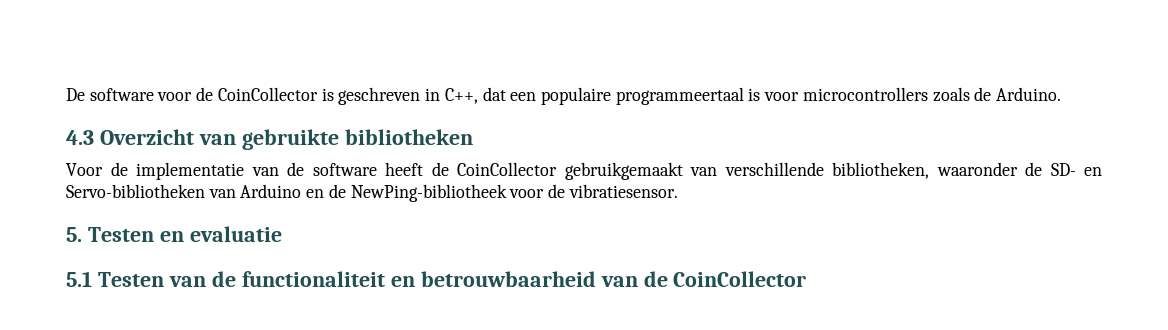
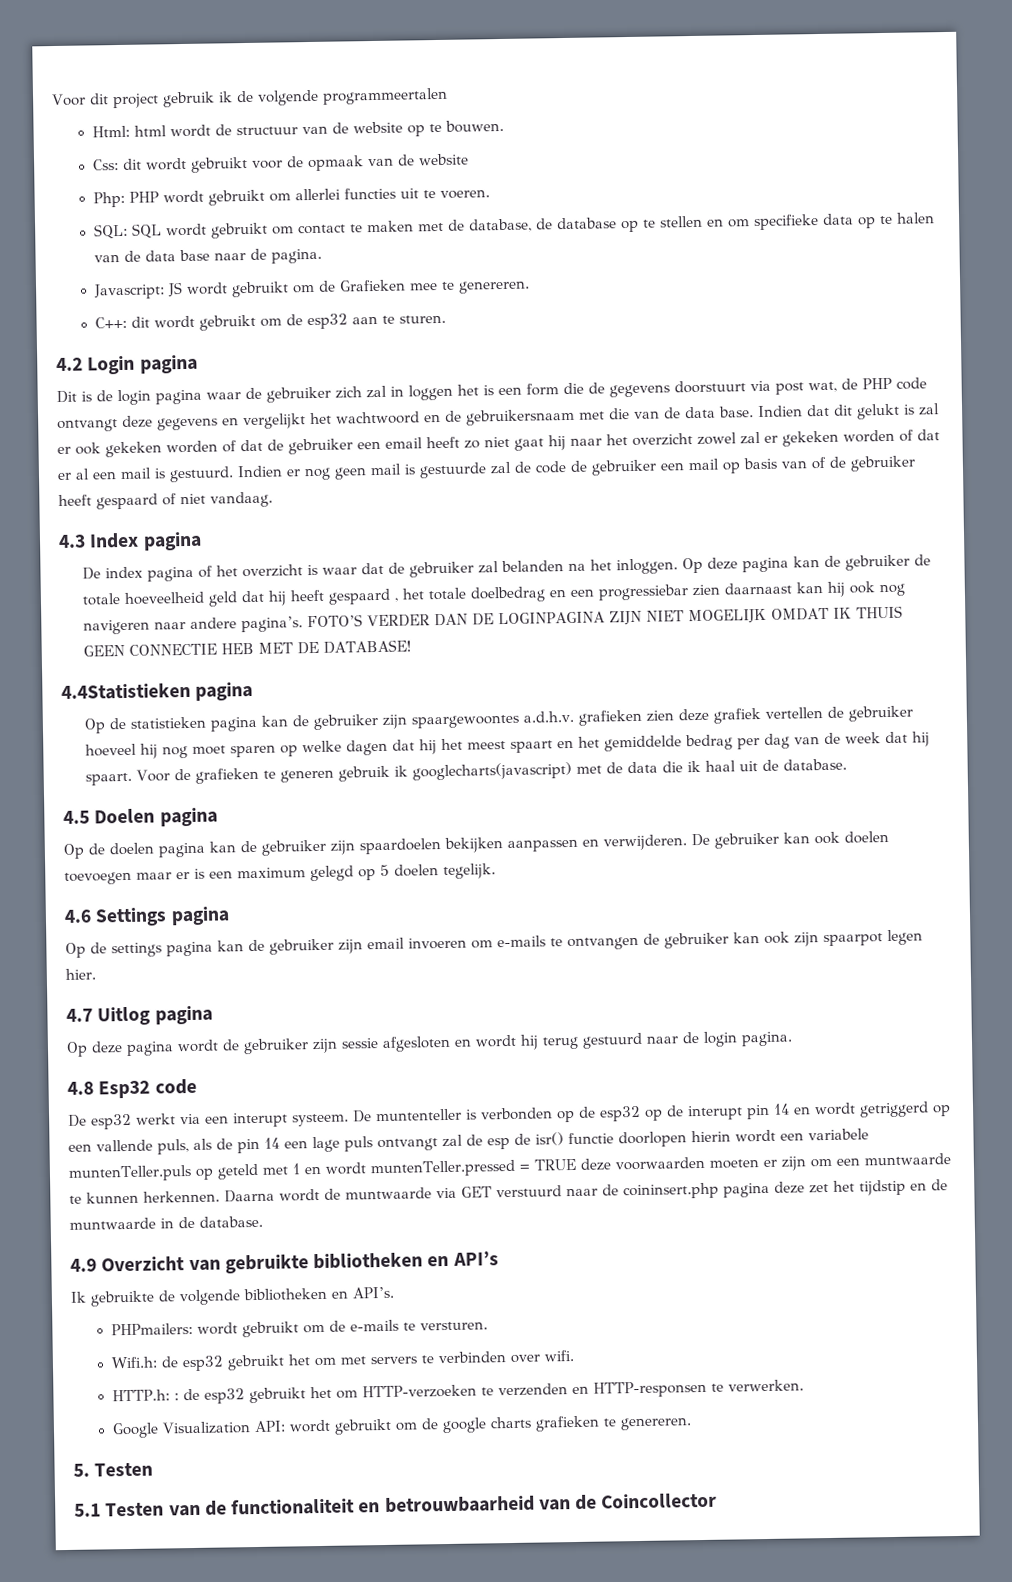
- De software voor de CoinCollector is geschreven in C++, dat een populaire programmeertaal is voor microcontrollers zoals de Arduino.
- 4.3 Overzicht van gebruikte bibliotheken
- Voor de implementatie van de software heeft de CoinCollector gebruikgemaakt van verschillende bibliotheken, waaronder de SD- en Servo-bibliotheken van Arduino en de NewPing-bibliotheek voor de vibratiesensor.
+ Voor dit project gebruik ik de volgende programmeertalen
+ Html: html wordt de structuur van de website op te bouwen.
+ Css: dit wordt gebruikt voor de opmaak van de website
+ Php: PHP wordt gebruikt om allerlei functies uit te voeren.
+ SQL: SQL wordt gebruikt om contact te maken met de database, de database op te stellen en om specifieke data op te halen van de data base naar de pagina.
+ Javascript: JS wordt gebruikt om de Grafieken mee te genereren.
+ C++: dit wordt gebruikt om de esp32 aan te sturen.
+ 4.2 Login pagina
+ Dit is de login pagina waar de gebruiker zich zal in loggen het is een form die de gegevens doorstuurt via post wat, de PHP code ontvangt deze gegevens en vergelijkt het wachtwoord en de gebruikersnaam met die van de data base. Indien dat dit gelukt is zal er ook gekeken worden of dat de gebruiker een email heeft zo niet gaat hij naar het overzicht zowel zal er gekeken worden of dat er al een mail is gestuurd. Indien er nog geen mail is gestuurde zal de code de gebruiker een mail op basis van of de gebruiker heeft gespaard of niet vandaag.
+ 4.3 Index pagina
+ De index pagina of het overzicht is waar dat de gebruiker zal belanden na het inloggen. Op deze pagina kan de gebruiker de totale hoeveelheid geld dat hij heeft gespaard , het totale doelbedrag en een progressiebar zien daarnaast kan hij ook nog navigeren naar andere pagina’s. FOTO’S VERDER DAN DE LOGINPAGINA ZIJN NIET MOGELIJK OMDAT IK THUIS GEEN CONNECTIE HEB MET DE DATABASE!
+ 4.4Statistieken pagina
+ Op de statistieken pagina kan de gebruiker zijn spaargewoontes a.d.h.v. grafieken zien deze grafiek vertellen de gebruiker hoeveel hij nog moet sparen op welke dagen dat hij het meest spaart en het gemiddelde bedrag per dag van de week dat hij spaart. Voor de grafieken te generen gebruik ik googlecharts(javascript) met de data die ik haal uit de database.
+ 4.5 Doelen pagina
+ Op de doelen pagina kan de gebruiker zijn spaardoelen bekijken aanpassen en verwijderen. De gebruiker kan ook doelen toevoegen maar er is een maximum gelegd op 5 doelen tegelijk.
+ 4.6 Settings pagina
+ Op de settings pagina kan de gebruiker zijn email invoeren om e-mails te ontvangen de gebruiker kan ook zijn spaarpot legen hier.
+ 4.7 Uitlog pagina
+ Op deze pagina wordt de gebruiker zijn sessie afgesloten en wordt hij terug gestuurd naar de login pagina.
+ 4.8 Esp32 code
+ De esp32 werkt via een interupt systeem. De muntenteller is verbonden op de esp32 op de interupt pin 14 en wordt getriggerd op een vallende puls, als de pin 14 een lage puls ontvangt zal de esp de isr() functie doorlopen hierin wordt een variabele muntenTeller.puls op geteld met 1 en wordt muntenTeller.pressed = TRUE deze voorwaarden moeten er zijn om een muntwaarde te kunnen herkennen. Daarna wordt de muntwaarde via GET verstuurd naar de coininsert.php pagina deze zet het tijdstip en de muntwaarde in de database.
+ 4.9 Overzicht van gebruikte bibliotheken en API’s
+ Ik gebruikte de volgende bibliotheken en API’s.
+ PHPmailers: wordt gebruikt om de e-mails te versturen.
+ Wifi.h: de esp32 gebruikt het om met servers te verbinden over wifi.
+ HTTP.h: : de esp32 gebruikt het om HTTP-verzoeken te verzenden en HTTP-responsen te verwerken.
+ Google Visualization API: wordt gebruikt om de google charts grafieken te genereren.
- 5. Testen en evaluatie
+ 5. Testen
- 5.1 Testen van de functionaliteit en betrouwbaarheid van de CoinCollector
+ 5.1 Testen van de functionaliteit en betrouwbaarheid van de Coincollector

